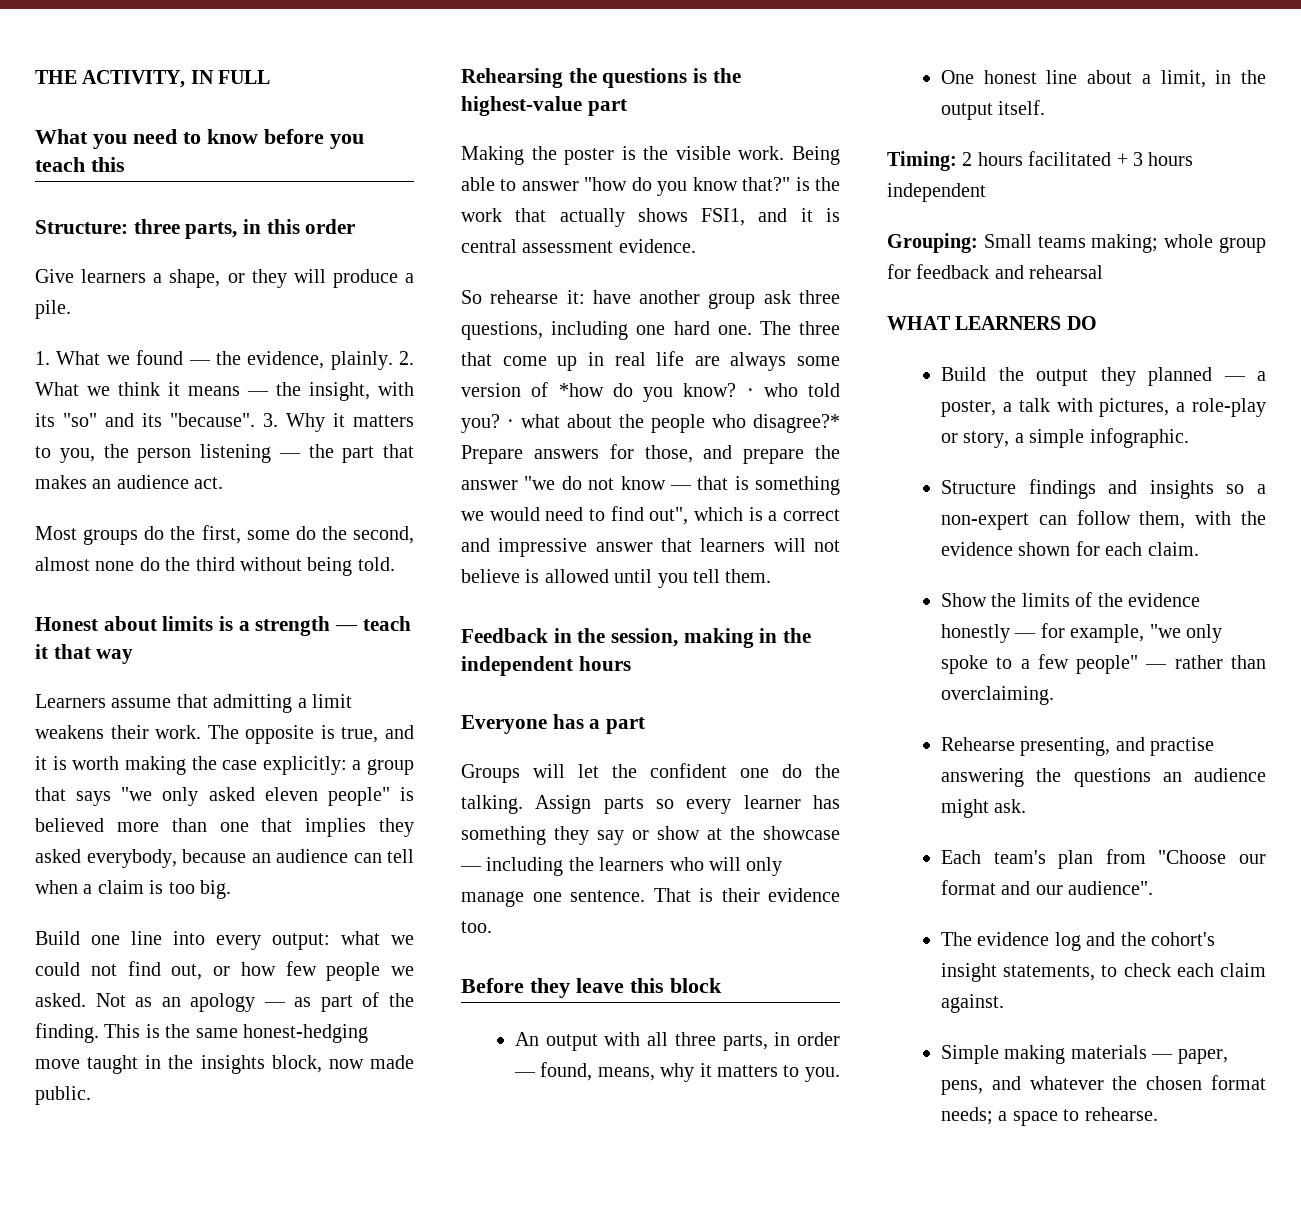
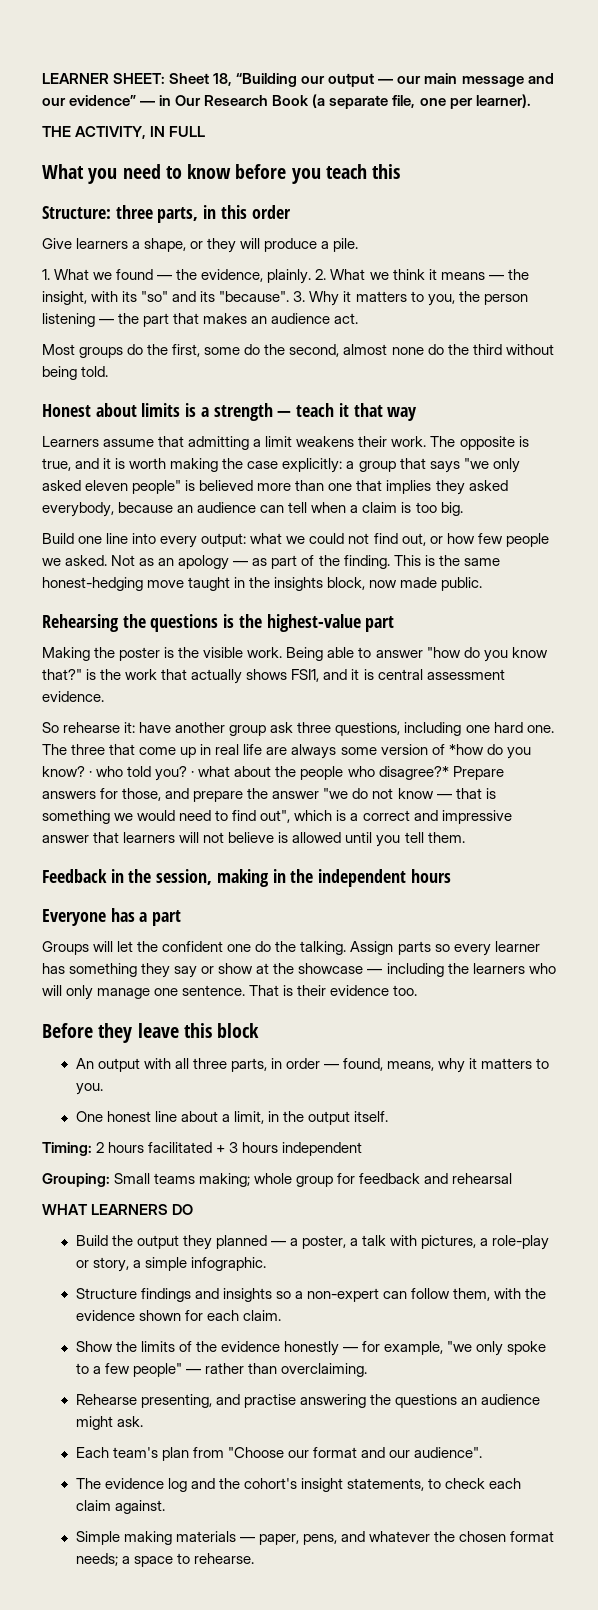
+ LEARNER SHEET: Sheet 18, “Building our output — our main message and our evidence” — in Our Research Book (a separate file, one per learner).

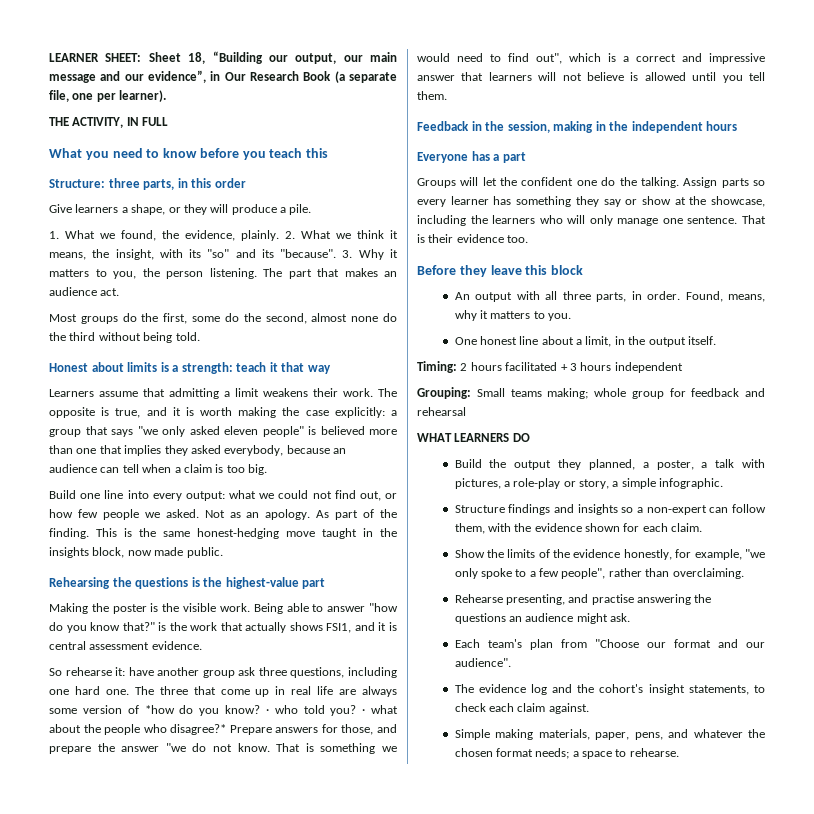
- LEARNER SHEET: Sheet 18, “Building our output — our main message and our evidence” — in Our Research Book (a separate file, one per learner).
+ LEARNER SHEET: Sheet 18, “Building our output, our main message and our evidence”, in Our Research Book (a separate file, one per learner).
- 1. What we found — the evidence, plainly.
+ 1. What we found, the evidence, plainly.
- 2. What we think it means — the insight, with its "so" and its "because".
+ 2. What we think it means, the insight, with its "so" and its "because".
- 3. Why it matters to you, the person listening — the part that makes an audience act.
+ 3. Why it matters to you, the person listening. The part that makes an audience act.
- Honest about limits is a strength — teach it that way
+ Honest about limits is a strength: teach it that way
- Not as an apology — as part of the finding.
+ Not as an apology. As part of the finding.
- · what about the people who disagree?* Prepare answers for those, and prepare the answer "we do not know — that is something we would need to find out", which is a correct and impressive answer that learners will not believe is allowed until you tell them.
+ · what about the people who disagree?* Prepare answers for those, and prepare the answer "we do not know. That is something we would need to find out", which is a correct and impressive answer that learners will not believe is allowed until you tell them.
- Assign parts so every learner has something they say or show at the showcase — including the learners who will only manage one sentence.
+ Assign parts so every learner has something they say or show at the showcase, including the learners who will only manage one sentence.
- An output with all three parts, in order — found, means, why it matters to you.
+ An output with all three parts, in order. Found, means, why it matters to you.
- Build the output they planned — a poster, a talk with pictures, a role-play or story, a simple infographic.
+ Build the output they planned, a poster, a talk with pictures, a role-play or story, a simple infographic.
- Show the limits of the evidence honestly — for example, "we only spoke to a few people" — rather than overclaiming.
+ Show the limits of the evidence honestly, for example, "we only spoke to a few people", rather than overclaiming.
- Simple making materials — paper, pens, and whatever the chosen format needs; a space to rehearse.
+ Simple making materials, paper, pens, and whatever the chosen format needs; a space to rehearse.

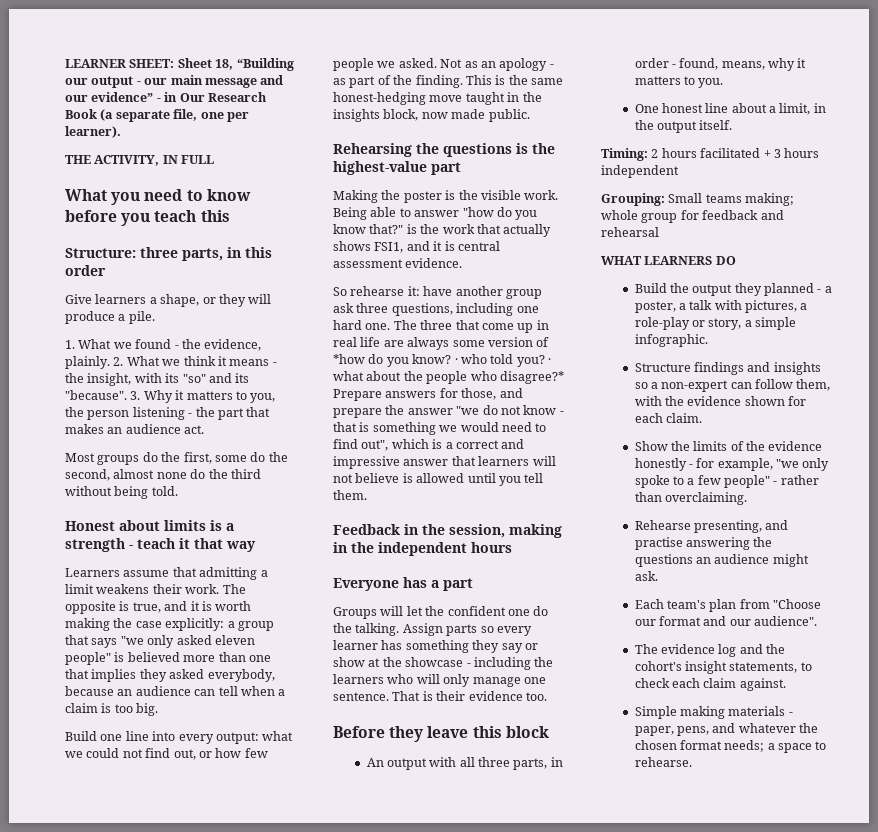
- LEARNER SHEET: Sheet 18, “Building our output, our main message and our evidence”, in Our Research Book (a separate file, one per learner).
+ LEARNER SHEET: Sheet 18, “Building our output - our main message and our evidence” - in Our Research Book (a separate file, one per learner).
- 1. What we found, the evidence, plainly.
+ 1. What we found - the evidence, plainly.
- 2. What we think it means, the insight, with its "so" and its "because".
+ 2. What we think it means - the insight, with its "so" and its "because".
- 3. Why it matters to you, the person listening. The part that makes an audience act.
+ 3. Why it matters to you, the person listening - the part that makes an audience act.
- Honest about limits is a strength: teach it that way
+ Honest about limits is a strength - teach it that way
- Not as an apology. As part of the finding.
+ Not as an apology - as part of the finding.
- · what about the people who disagree?* Prepare answers for those, and prepare the answer "we do not know. That is something we would need to find out", which is a correct and impressive answer that learners will not believe is allowed until you tell them.
+ · what about the people who disagree?* Prepare answers for those, and prepare the answer "we do not know - that is something we would need to find out", which is a correct and impressive answer that learners will not believe is allowed until you tell them.
- Assign parts so every learner has something they say or show at the showcase, including the learners who will only manage one sentence.
+ Assign parts so every learner has something they say or show at the showcase - including the learners who will only manage one sentence.
- An output with all three parts, in order. Found, means, why it matters to you.
+ An output with all three parts, in order - found, means, why it matters to you.
- Build the output they planned, a poster, a talk with pictures, a role-play or story, a simple infographic.
+ Build the output they planned - a poster, a talk with pictures, a role-play or story, a simple infographic.
- Show the limits of the evidence honestly, for example, "we only spoke to a few people", rather than overclaiming.
+ Show the limits of the evidence honestly - for example, "we only spoke to a few people" - rather than overclaiming.
- Simple making materials, paper, pens, and whatever the chosen format needs; a space to rehearse.
+ Simple making materials - paper, pens, and whatever the chosen format needs; a space to rehearse.

